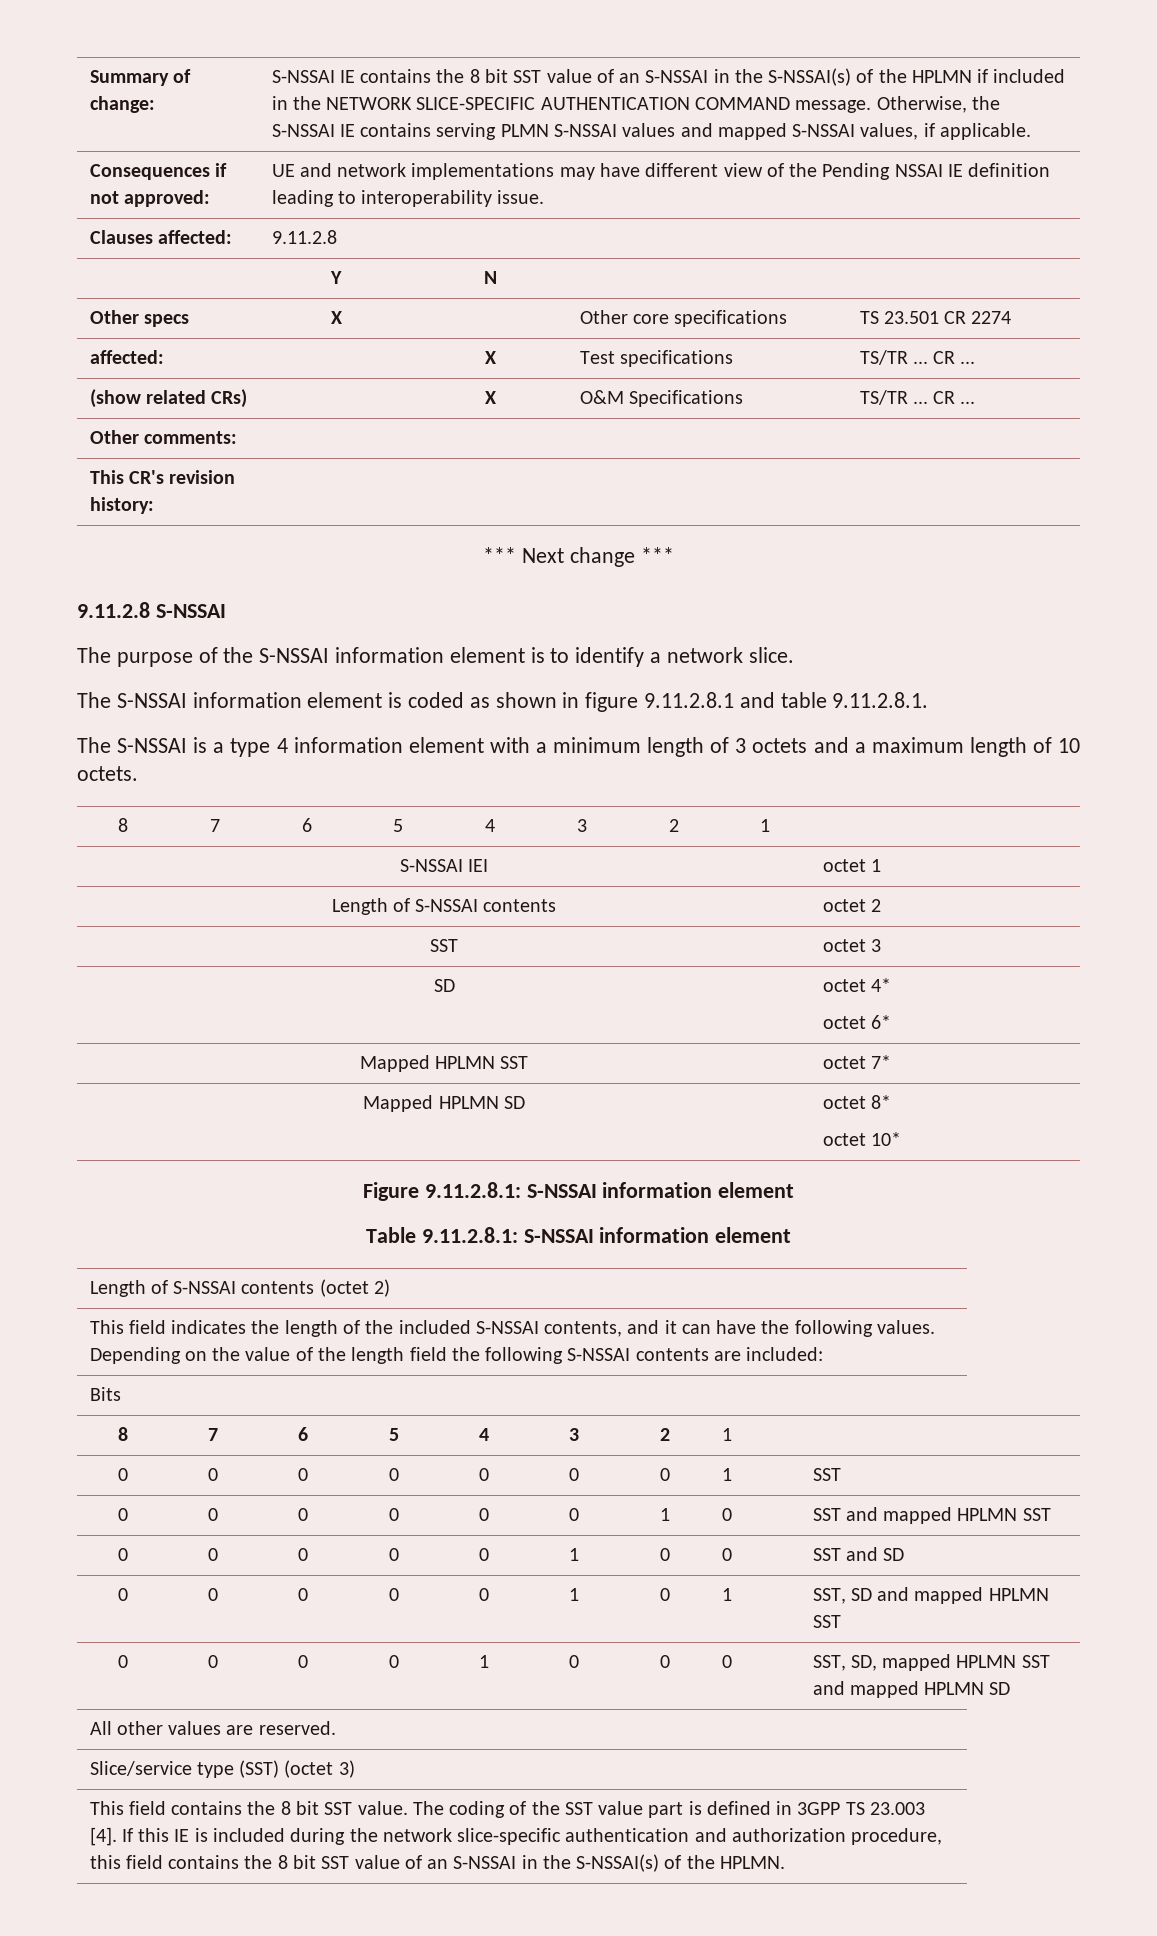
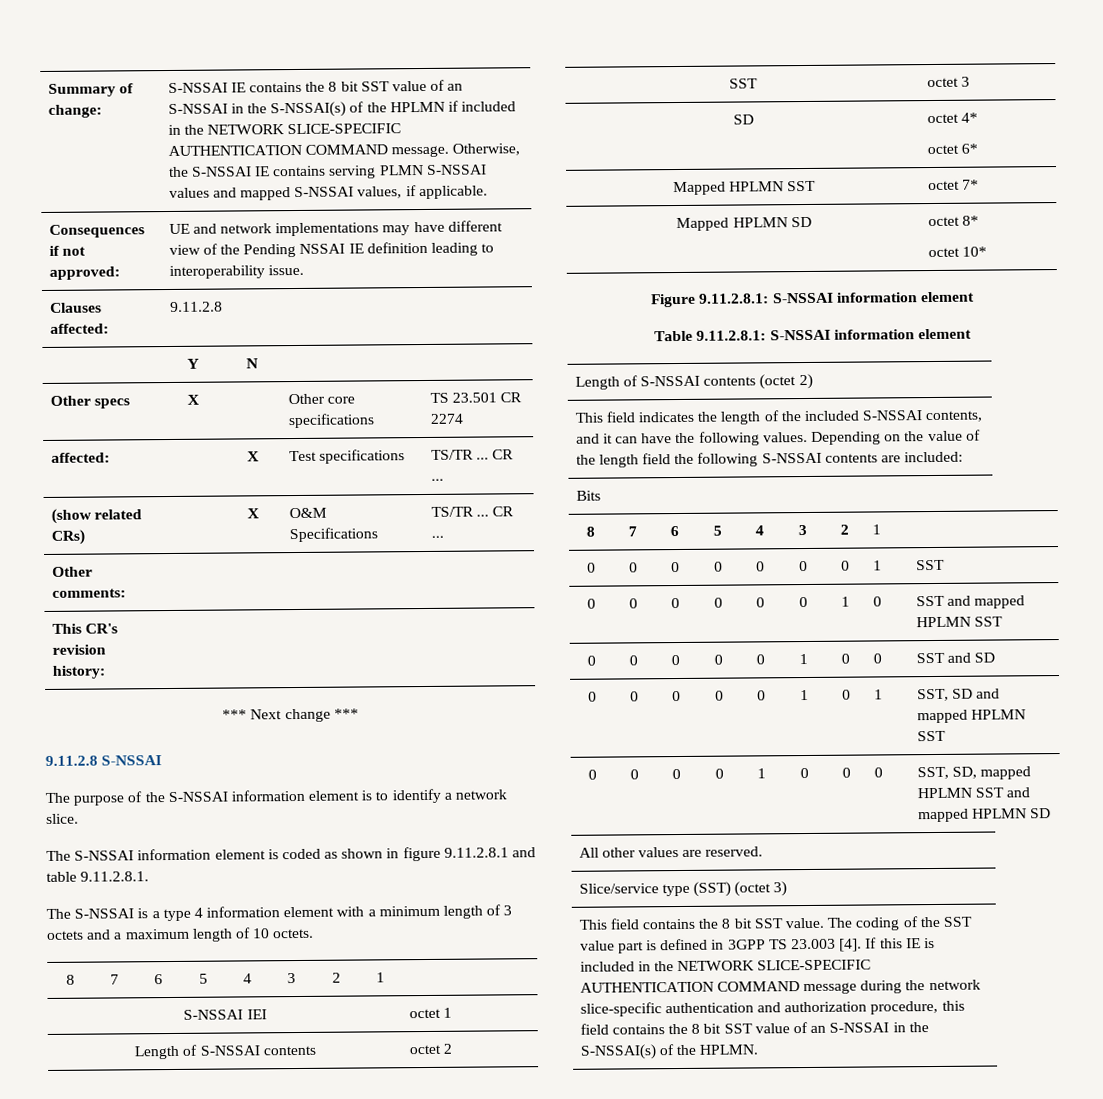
- If this IE is included during the network slice-specific authentication and authorization procedure, this field contains the 8 bit SST value of an S-NSSAI in the S-NSSAI(s) of the HPLMN.
+ If this IE is included in the NETWORK SLICE-SPECIFIC AUTHENTICATION COMMAND message during the network slice-specific authentication and authorization procedure, this field contains the 8 bit SST value of an S-NSSAI in the S-NSSAI(s) of the HPLMN.

